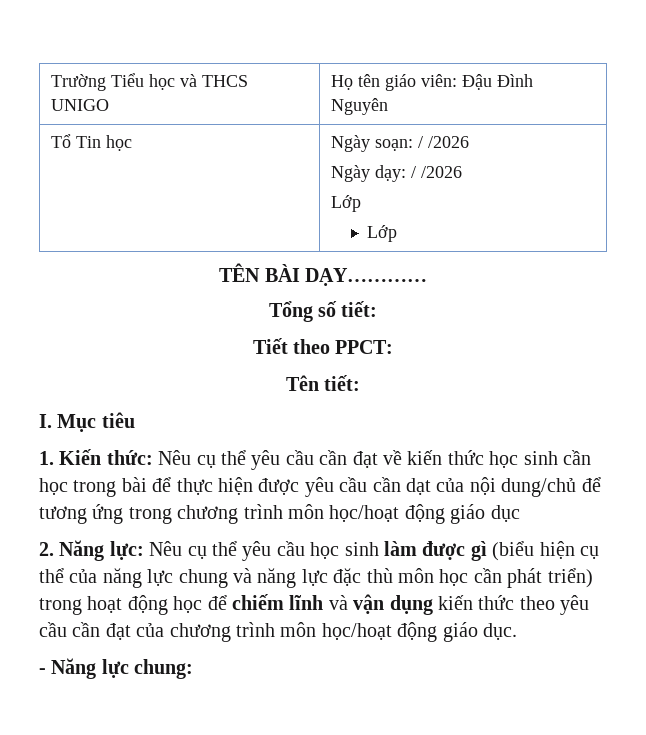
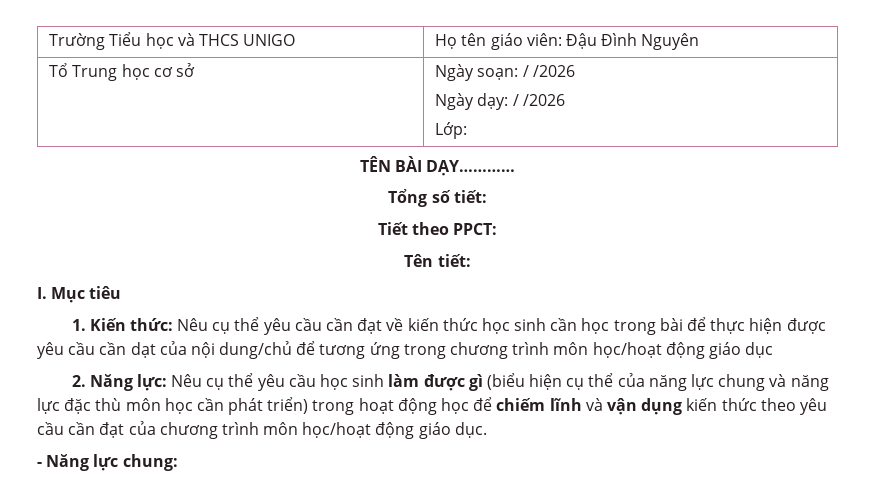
- Tổ Tin học | Ngày soạn: / /2026
+ Tổ Trung học cơ sở | Ngày soạn: / /2026
  Ngày dạy: / /2026
- Lớp
- Lớp
+ Lớp:

